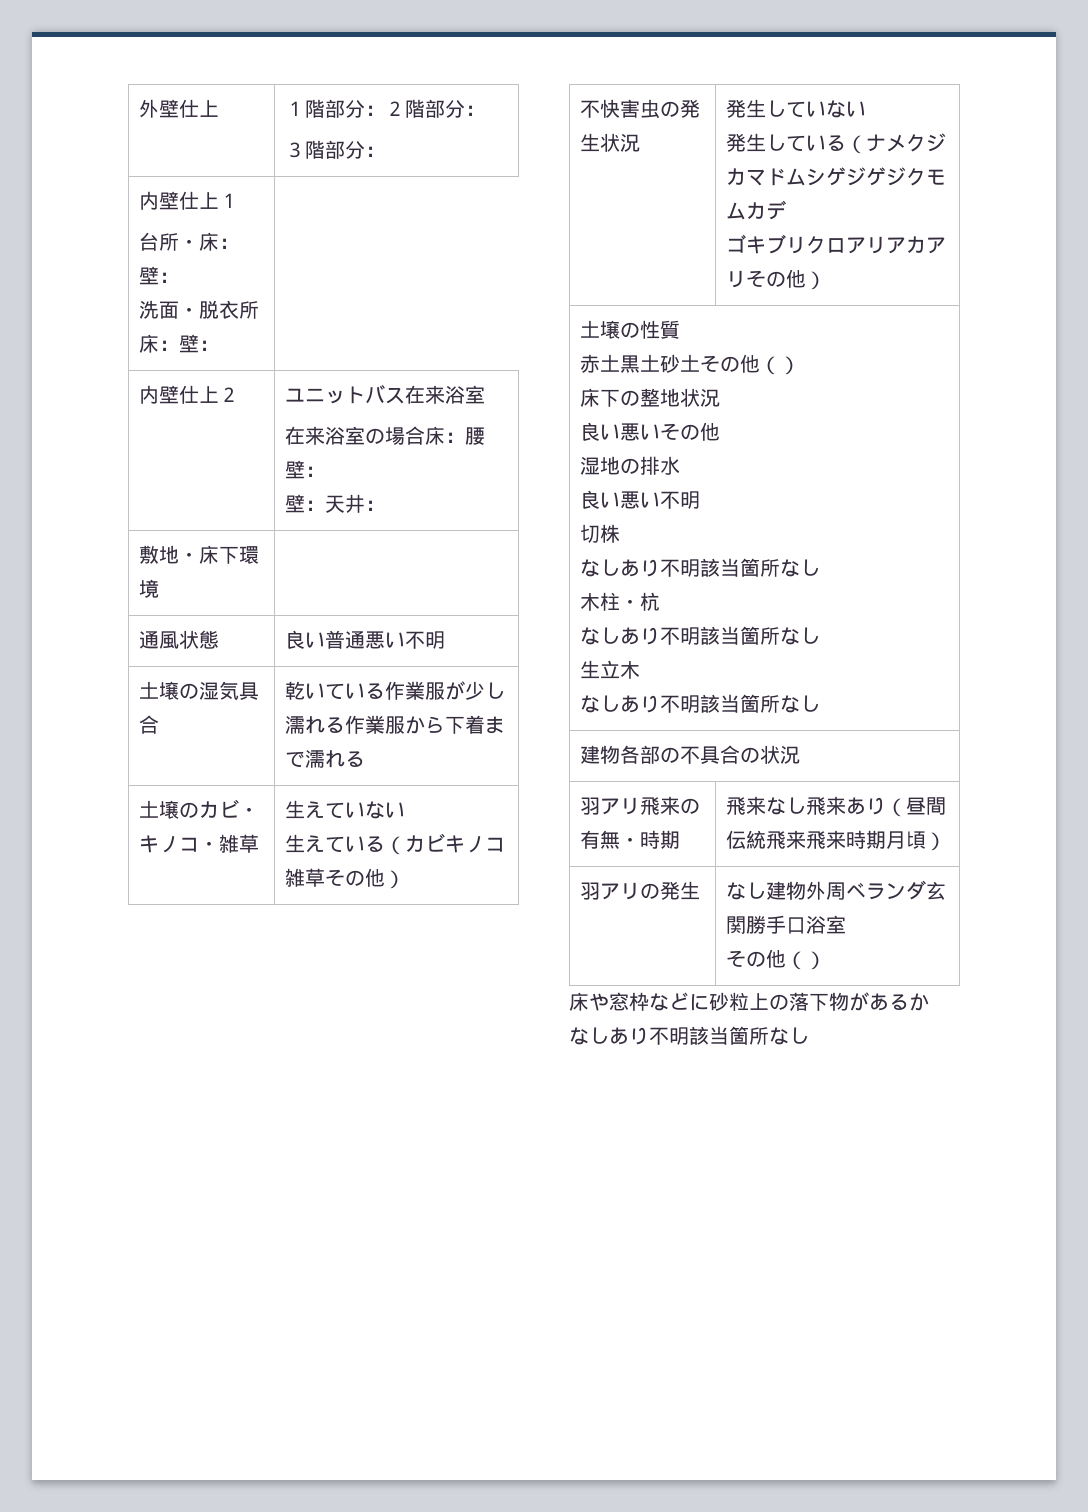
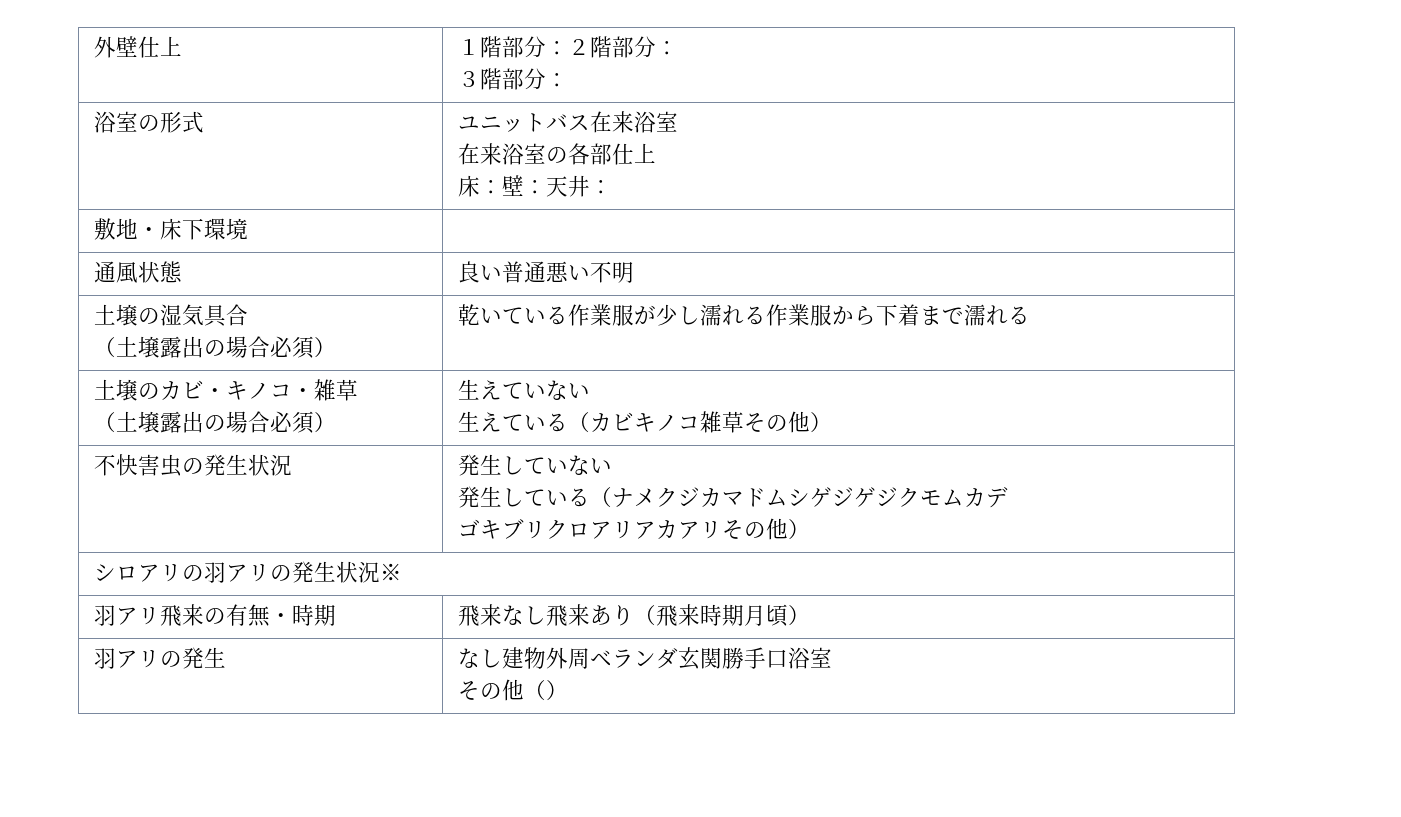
- 内壁仕上１
- 台所・床：壁：
- 洗面・脱衣所床：壁：
- 内壁仕上２ | ユニットバス在来浴室
- 在来浴室の場合床：腰壁：
- 壁：天井：
+ 浴室の形式 | ユニットバス在来浴室
+ 在来浴室の各部仕上
+ 床：壁：天井：
- 土壌の湿気具合 | 乾いている作業服が少し濡れる作業服から下着まで濡れる
+ 土壌の湿気具合
+ （土壌露出の場合必須） | 乾いている作業服が少し濡れる作業服から下着まで濡れる
- 土壌のカビ・キノコ・雑草 | 生えていない
+ 土壌のカビ・キノコ・雑草
+ （土壌露出の場合必須） | 生えていない
- 土壌の性質
- 赤土黒土砂土その他（）
- 床下の整地状況
- 良い悪いその他
- 湿地の排水
- 良い悪い不明
- 切株
- なしあり不明該当箇所なし
- 木柱・杭
- なしあり不明該当箇所なし
- 生立木
- なしあり不明該当箇所なし
- 建物各部の不具合の状況
+ シロアリの羽アリの発生状況※
- 羽アリ飛来の有無・時期 | 飛来なし飛来あり（昼間伝統飛来飛来時期月頃）
+ 羽アリ飛来の有無・時期 | 飛来なし飛来あり（飛来時期月頃）
- 床や窓枠などに砂粒上の落下物があるか
- なしあり不明該当箇所なし

